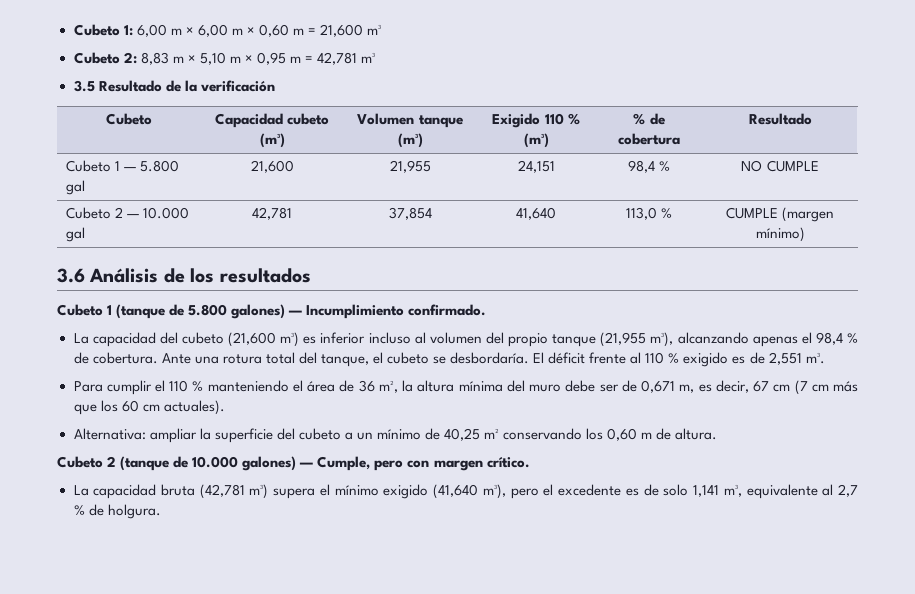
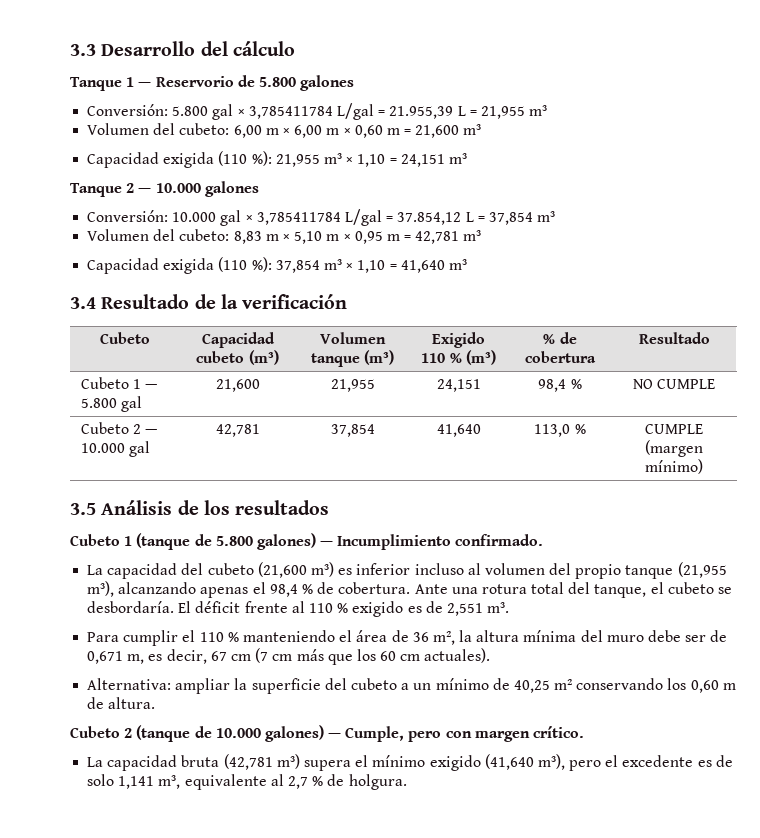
- Cubeto 1: 6,00 m × 6,00 m × 0,60 m = 21,600 m³
+ 3.3 Desarrollo del cálculo
+ Tanque 1 — Reservorio de 5.800 galones
+ Conversión: 5.800 gal × 3,785411784 L/gal = 21.955,39 L = 21,955 m³
+ Volumen del cubeto: 6,00 m × 6,00 m × 0,60 m = 21,600 m³
- Cubeto 2: 8,83 m × 5,10 m × 0,95 m = 42,781 m³
+ Capacidad exigida (110 %): 21,955 m³ × 1,10 = 24,151 m³
+ Tanque 2 — 10.000 galones
+ Conversión: 10.000 gal × 3,785411784 L/gal = 37.854,12 L = 37,854 m³
+ Volumen del cubeto: 8,83 m × 5,10 m × 0,95 m = 42,781 m³
- 3.5 Resultado de la verificación
+ Capacidad exigida (110 %): 37,854 m³ × 1,10 = 41,640 m³
+ 3.4 Resultado de la verificación
- 3.6 Análisis de los resultados
+ 3.5 Análisis de los resultados

